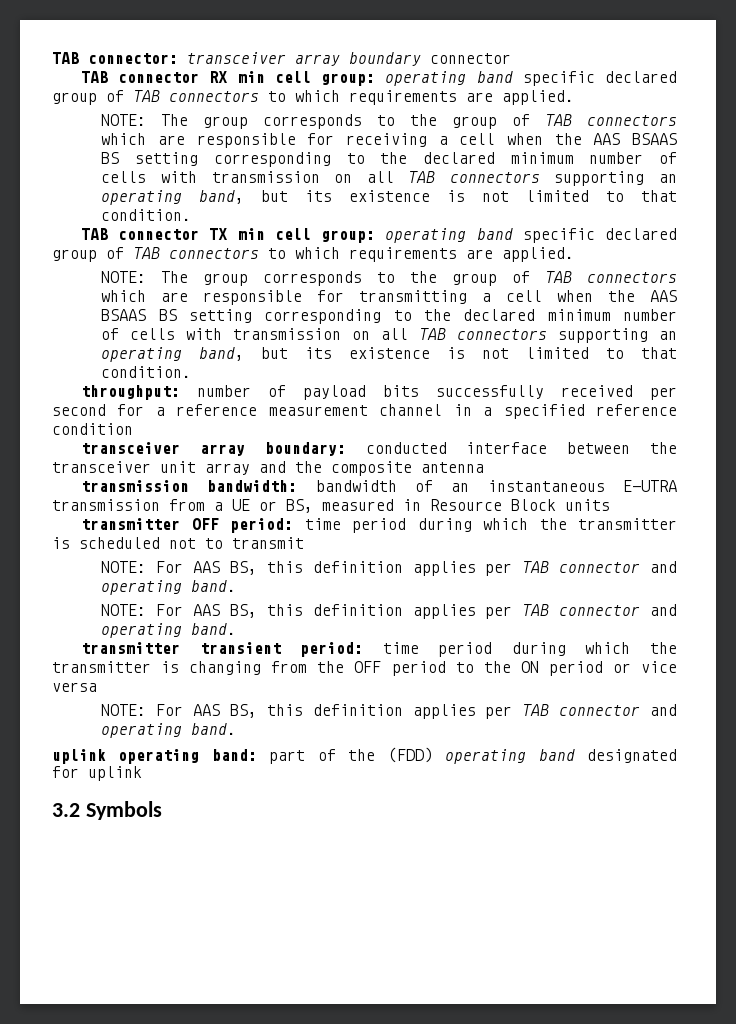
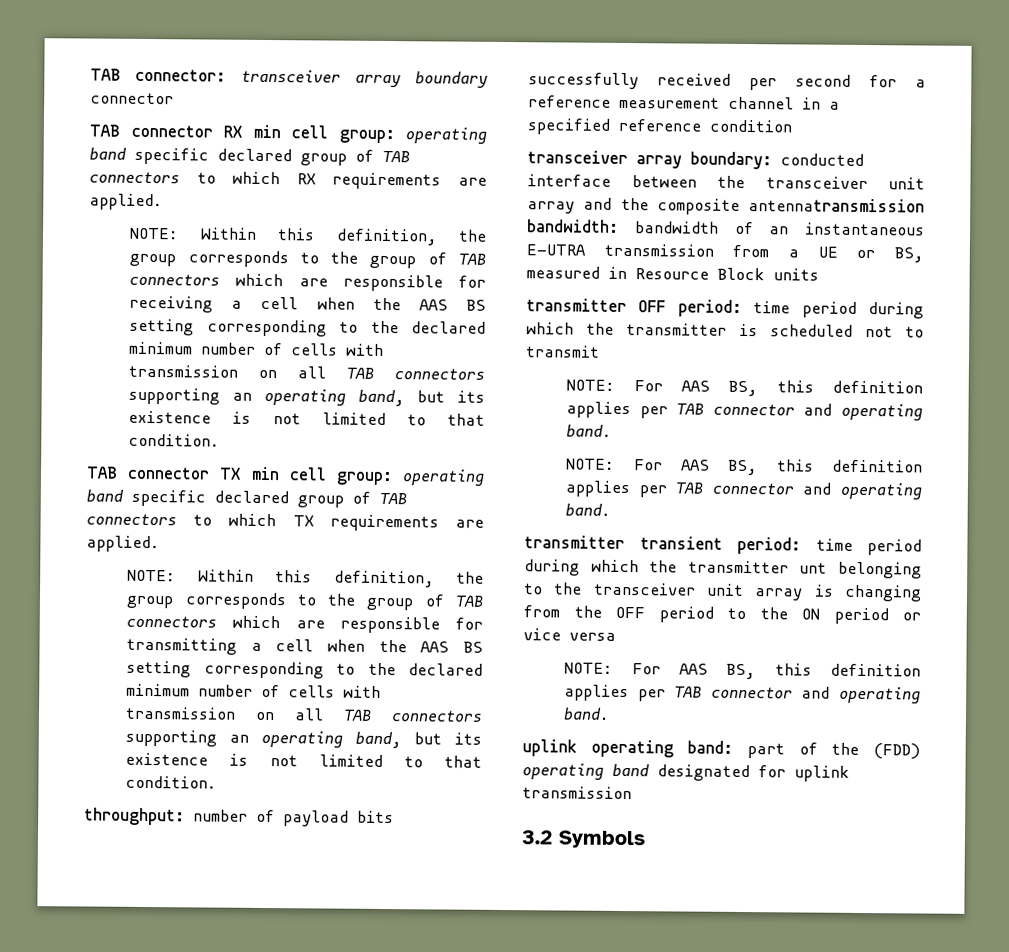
- TAB connector RX min cell group: operating band specific declared group of TAB connectors to which requirements are applied.
- NOTE: The group corresponds to the group of TAB connectors which are responsible for receiving a cell when the AAS BSAAS BS setting corresponding to the declared minimum number of cells with transmission on all TAB connectors supporting an operating band, but its existence is not limited to that condition.
+ TAB connector RX min cell group: operating band specific declared group of TAB connectors to which RX requirements are applied.
+ NOTE: Within this definition, the group corresponds to the group of TAB connectors which are responsible for receiving a cell when the AAS BS setting corresponding to the declared minimum number of cells with transmission on all TAB connectors supporting an operating band, but its existence is not limited to that condition.
- TAB connector TX min cell group: operating band specific declared group of TAB connectors to which requirements are applied.
- NOTE: The group corresponds to the group of TAB connectors which are responsible for transmitting a cell when the AAS BSAAS BS setting corresponding to the declared minimum number of cells with transmission on all TAB connectors supporting an operating band, but its existence is not limited to that condition.
+ TAB connector TX min cell group: operating band specific declared group of TAB connectors to which TX requirements are applied.
+ NOTE: Within this definition, the group corresponds to the group of TAB connectors which are responsible for transmitting a cell when the AAS BS setting corresponding to the declared minimum number of cells with transmission on all TAB connectors supporting an operating band, but its existence is not limited to that condition.
- transceiver array boundary: conducted interface between the transceiver unit array and the composite antenna
- transmission bandwidth: bandwidth of an instantaneous E-UTRA transmission from a UE or BS, measured in Resource Block units
+ transceiver array boundary: conducted interface between the transceiver unit array and the composite antennatransmission bandwidth: bandwidth of an instantaneous E-UTRA transmission from a UE or BS, measured in Resource Block units
- transmitter transient period: time period during which the transmitter is changing from the OFF period to the ON period or vice versa
+ transmitter transient period: time period during which the transmitter unt belonging to the transceiver unit array is changing from the OFF period to the ON period or vice versa
- uplink operating band: part of the (FDD) operating band designated for uplink
+ uplink operating band: part of the (FDD) operating band designated for uplink transmission

